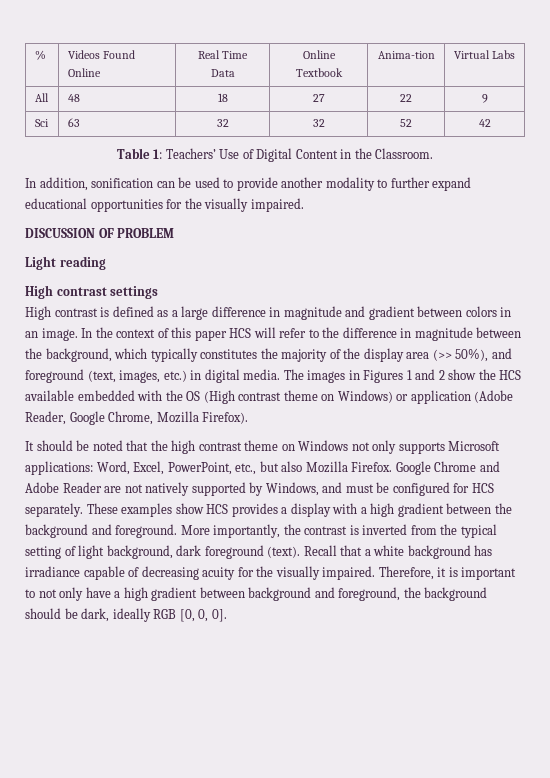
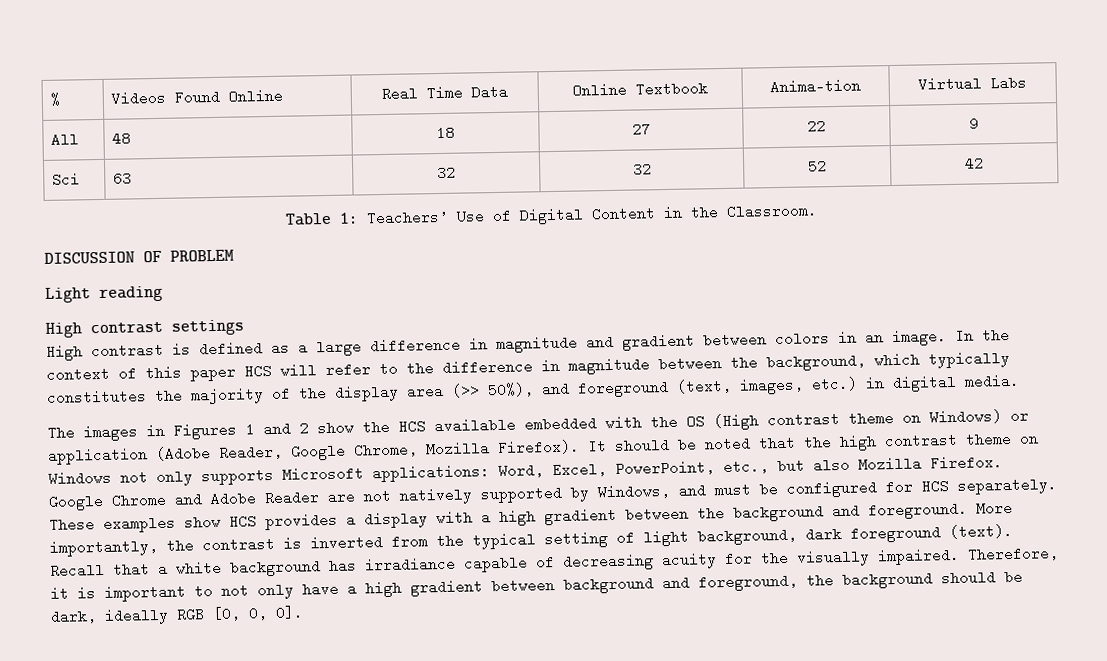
- In addition, sonification can be used to provide another modality to further expand educational opportunities for the visually impaired.
- In the context of this paper HCS will refer to the difference in magnitude between the background, which typically constitutes the majority of the display area (>> 50%), and foreground (text, images, etc.) in digital media. The images in Figures 1 and 2 show the HCS available embedded with the OS (High contrast theme on Windows) or application (Adobe Reader, Google Chrome, Mozilla Firefox).
- It should be noted that the high contrast theme on Windows not only supports Microsoft applications:
+ In the context of this paper HCS will refer to the difference in magnitude between the background, which typically constitutes the majority of the display area (>> 50%), and foreground (text, images, etc.) in digital media.
+ The images in Figures 1 and 2 show the HCS available embedded with the OS (High contrast theme on Windows) or application (Adobe Reader, Google Chrome, Mozilla Firefox). It should be noted that the high contrast theme on Windows not only supports Microsoft applications:

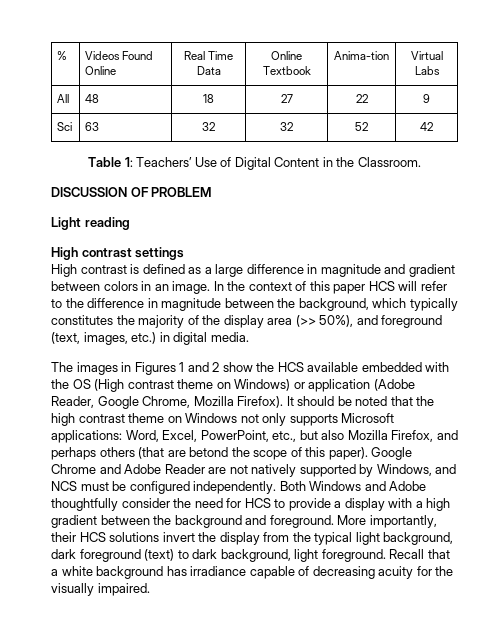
- It should be noted that the high contrast theme on Windows not only supports Microsoft applications: Word, Excel, PowerPoint, etc., but also Mozilla Firefox.
+ It should be noted that the high contrast theme on Windows not only supports Microsoft applications: Word, Excel, PowerPoint, etc., but also Mozilla Firefox, and perhaps others (that are betond the scope of this paper).
- Google Chrome and Adobe Reader are not natively supported by Windows, and must be configured for HCS separately. These examples show HCS provides a display with a high gradient between the background and foreground.
+ Google Chrome and Adobe Reader are not natively supported by Windows, and NCS must be configured independently. Both Windows and Adobe thoughtfully consider the need for HCS to provide a display with a high gradient between the background and foreground.
- More importantly, the contrast is inverted from the typical setting of light background, dark foreground (text).
+ More importantly, their HCS solutions invert the display from the typical light background, dark foreground (text) to dark background, light foreground.
- Therefore, it is important to not only have a high gradient between background and foreground, the background should be dark, ideally RGB [0, 0, 0].

